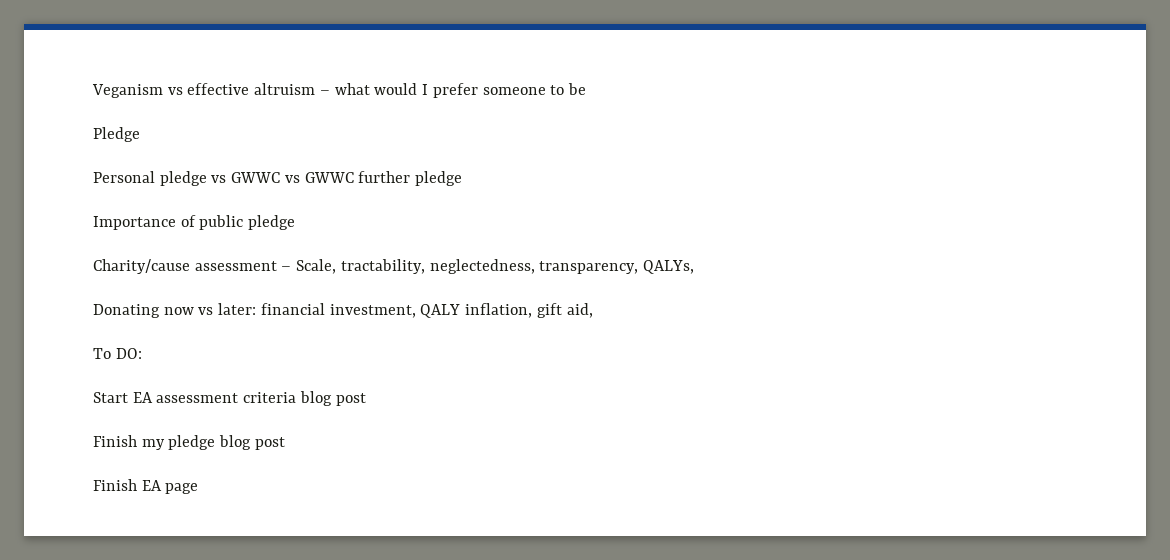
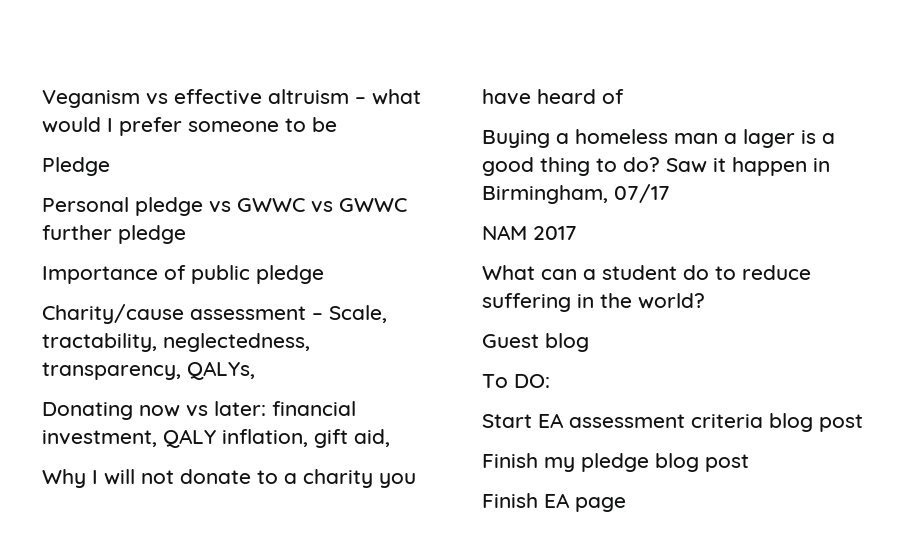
+ Why I will not donate to a charity you have heard of
+ Buying a homeless man a lager is a good thing to do? Saw it happen in Birmingham, 07/17
+ NAM 2017
+ What can a student do to reduce suffering in the world?
+ Guest blog

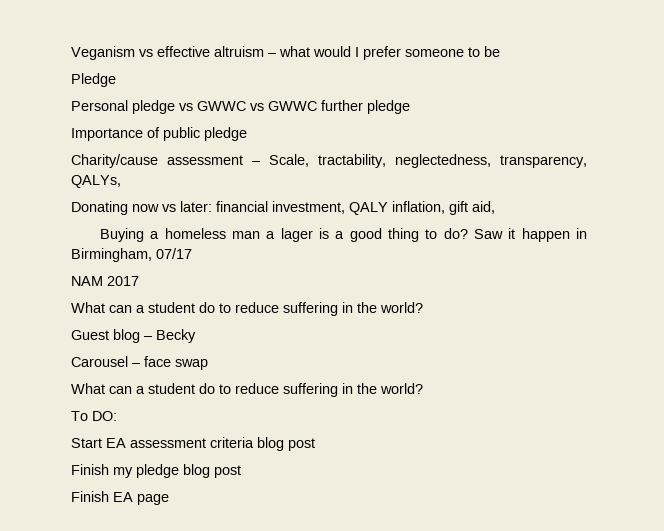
- Why I will not donate to a charity you have heard of
- Guest blog
+ Guest blog – Becky
+ Carousel – face swap
+ What can a student do to reduce suffering in the world?

